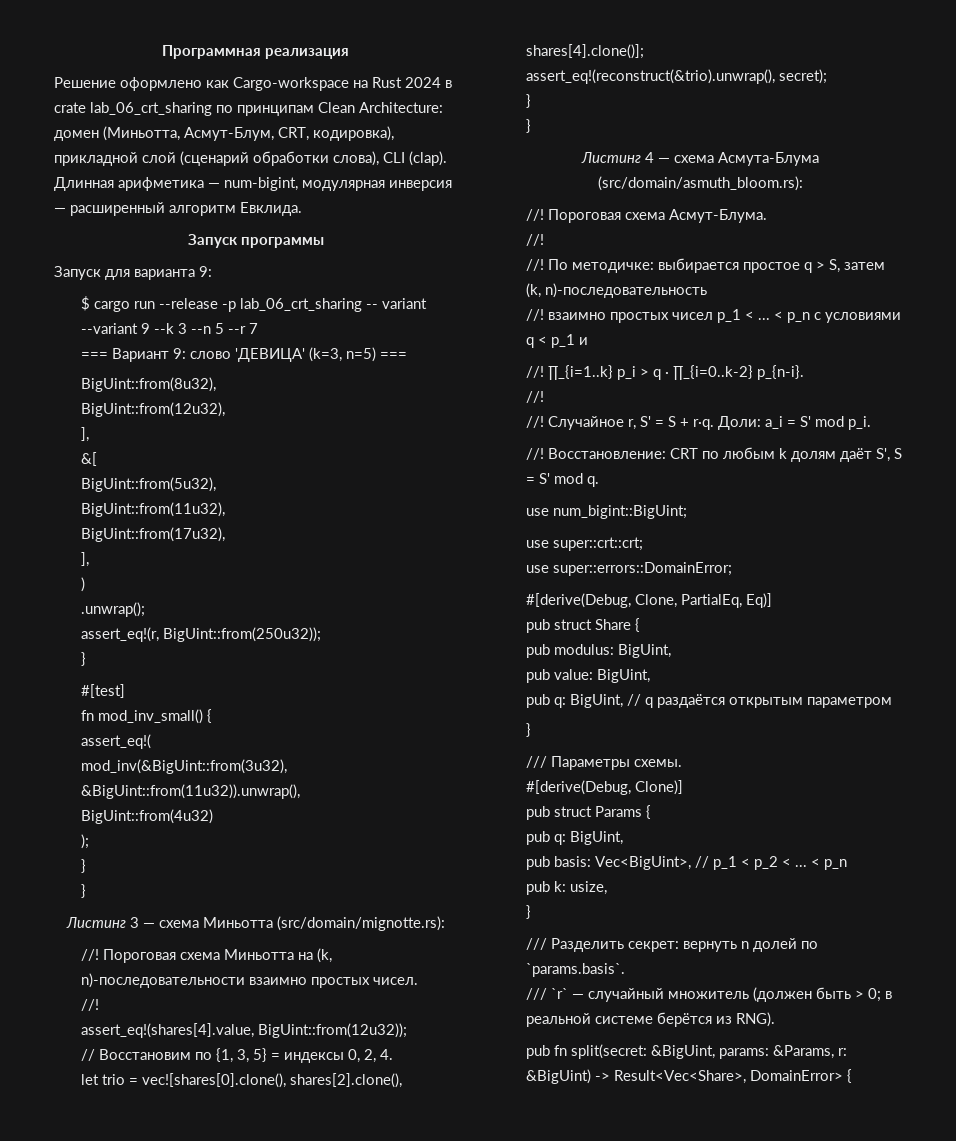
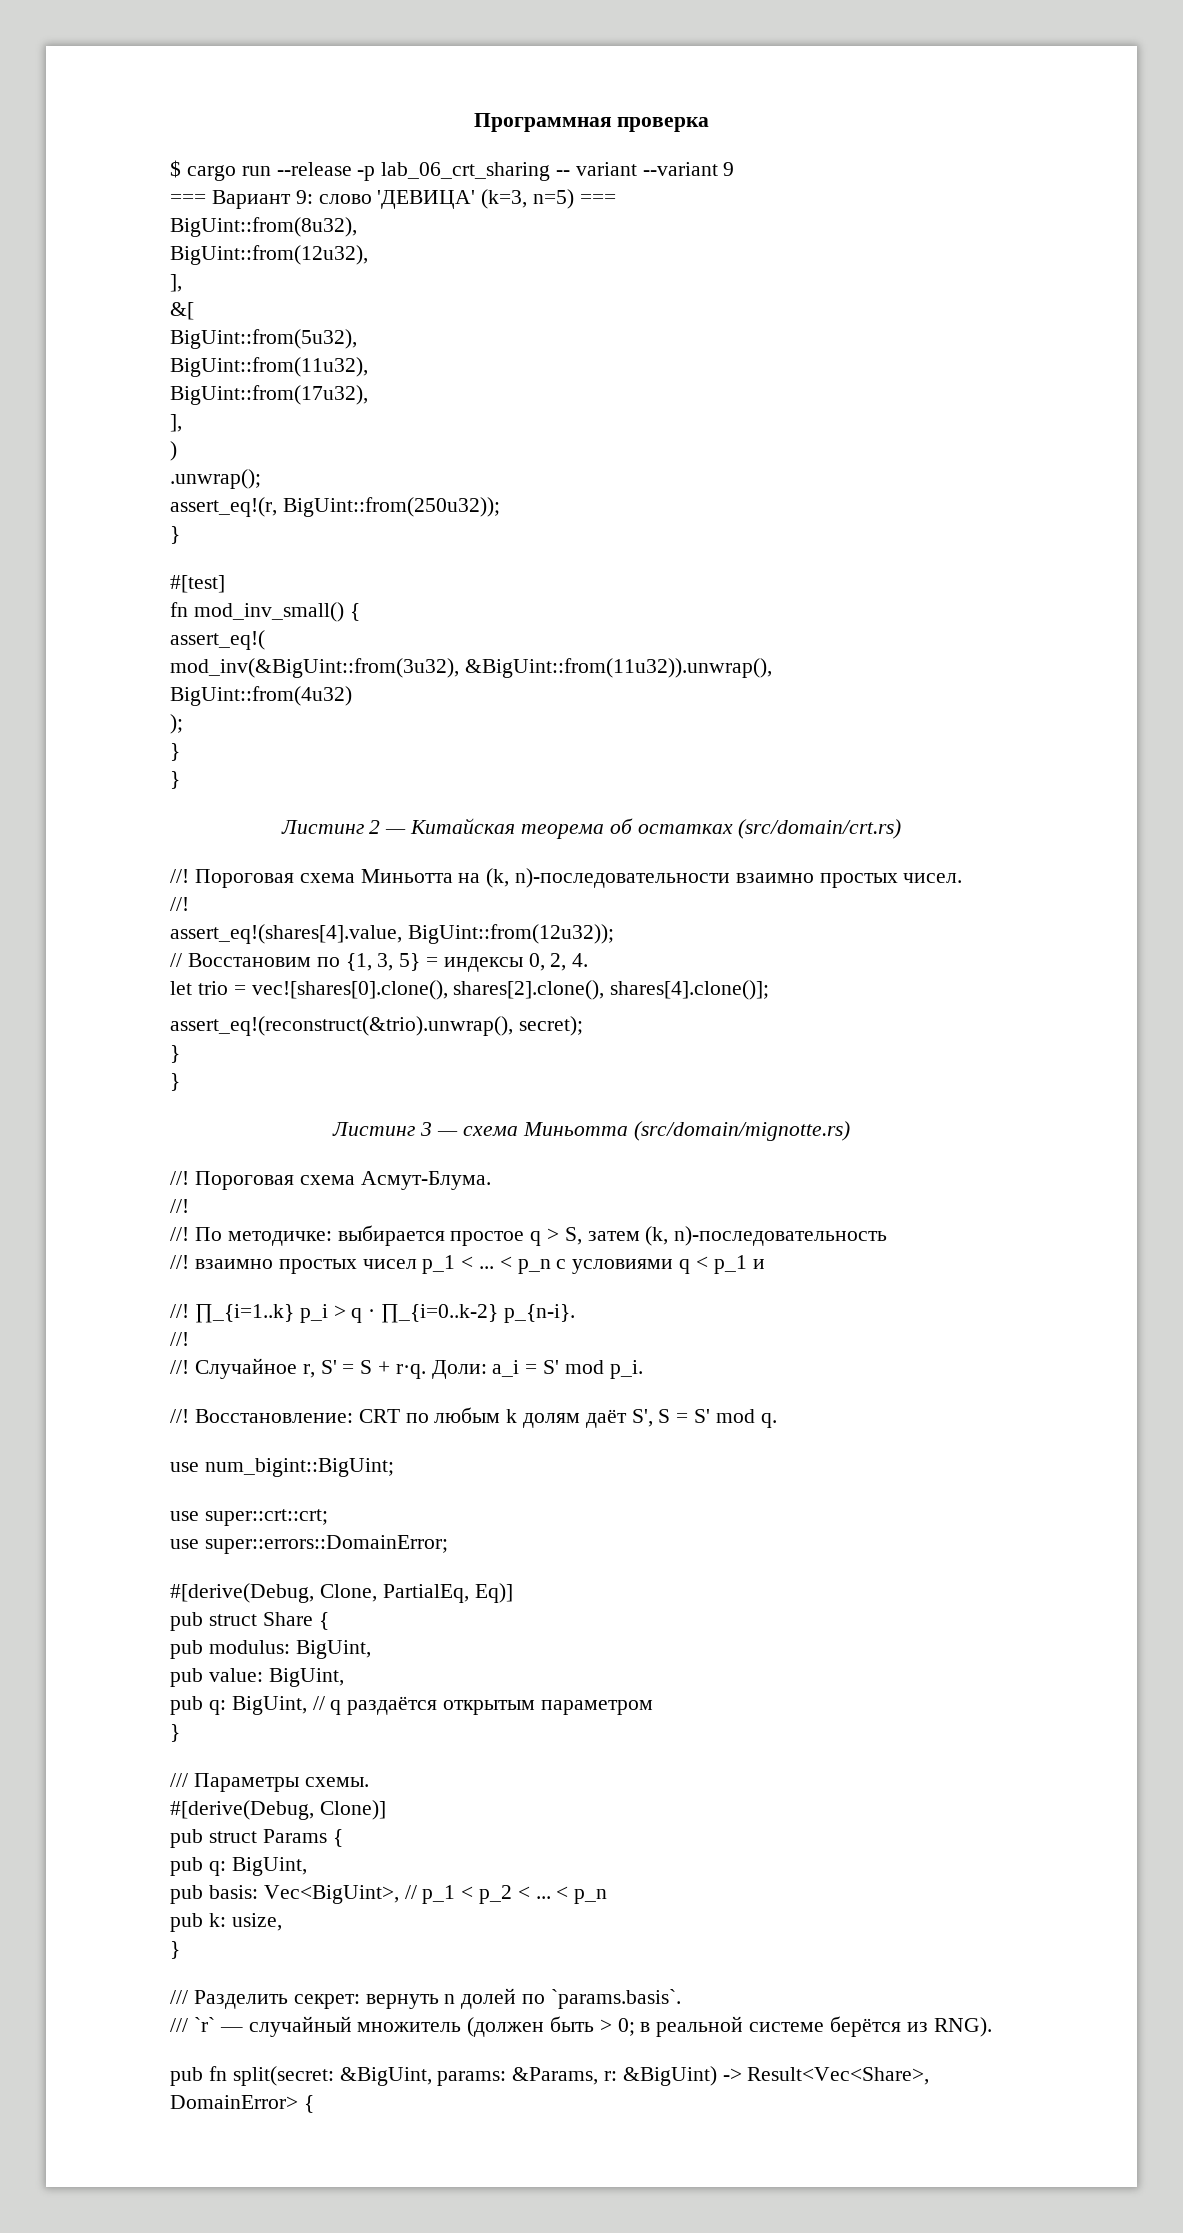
- Программная реализация
- Решение оформлено как Cargo-workspace на Rust 2024 в crate lab_06_crt_sharing по принципам Clean Architecture: домен (Миньотта, Асмут-Блум, CRT, кодировка), прикладной слой (сценарий обработки слова), CLI (clap). Длинная арифметика — num-bigint, модулярная инверсия — расширенный алгоритм Евклида.
- Запуск программы
- Запуск для варианта 9:
+ Программная проверка
- $ cargo run --release -p lab_06_crt_sharing -- variant --variant 9 --k 3 --n 5 --r 7
+ $ cargo run --release -p lab_06_crt_sharing -- variant --variant 9
- Листинг 3 — схема Миньотта (src/domain/mignotte.rs):
+ Листинг 2 — Китайская теорема об остатках (src/domain/crt.rs)
- Листинг 4 — схема Асмута-Блума (src/domain/asmuth_bloom.rs):
+ Листинг 3 — схема Миньотта (src/domain/mignotte.rs)

